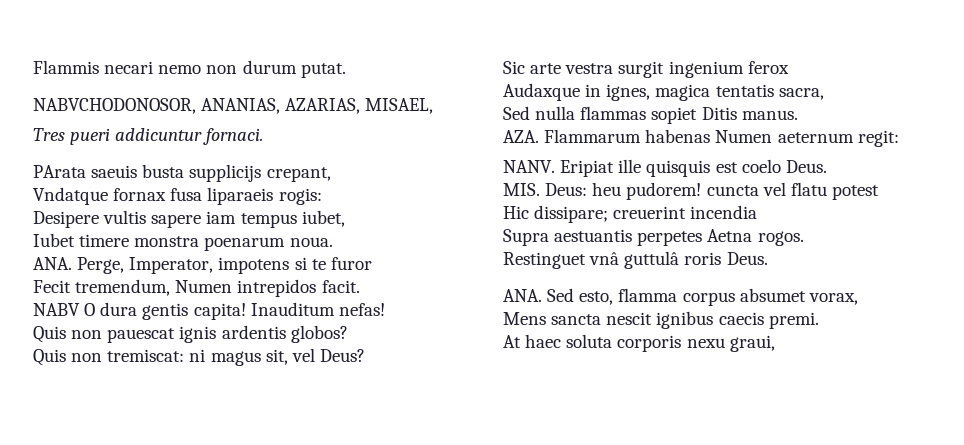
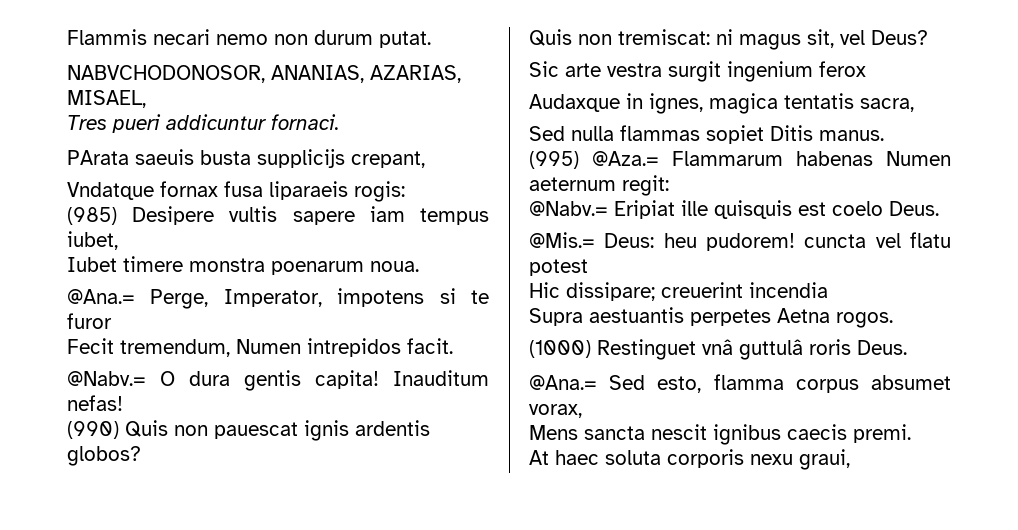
- Desipere vultis sapere iam tempus iubet,
+ (985) Desipere vultis sapere iam tempus iubet,
- ANA. Perge, Imperator, impotens si te furor
+ @Ana.= Perge, Imperator, impotens si te furor
- NABV O dura gentis capita!
+ @Nabv.= O dura gentis capita!
- Quis non pauescat ignis ardentis globos?
+ (990) Quis non pauescat ignis ardentis globos?
- AZA. Flammarum habenas Numen aeternum regit:
+ (995) @Aza.= Flammarum habenas Numen aeternum regit:
- NANV. Eripiat ille quisquis est coelo Deus.
+ @Nabv.= Eripiat ille quisquis est coelo Deus.
- MIS. Deus: heu pudorem! cuncta vel flatu potest
+ @Mis.= Deus: heu pudorem! cuncta vel flatu potest
- Restinguet vnâ guttulâ roris Deus.
+ (1000) Restinguet vnâ guttulâ roris Deus.
- ANA. Sed esto, flamma corpus absumet vorax,
+ @Ana.= Sed esto, flamma corpus absumet vorax,

